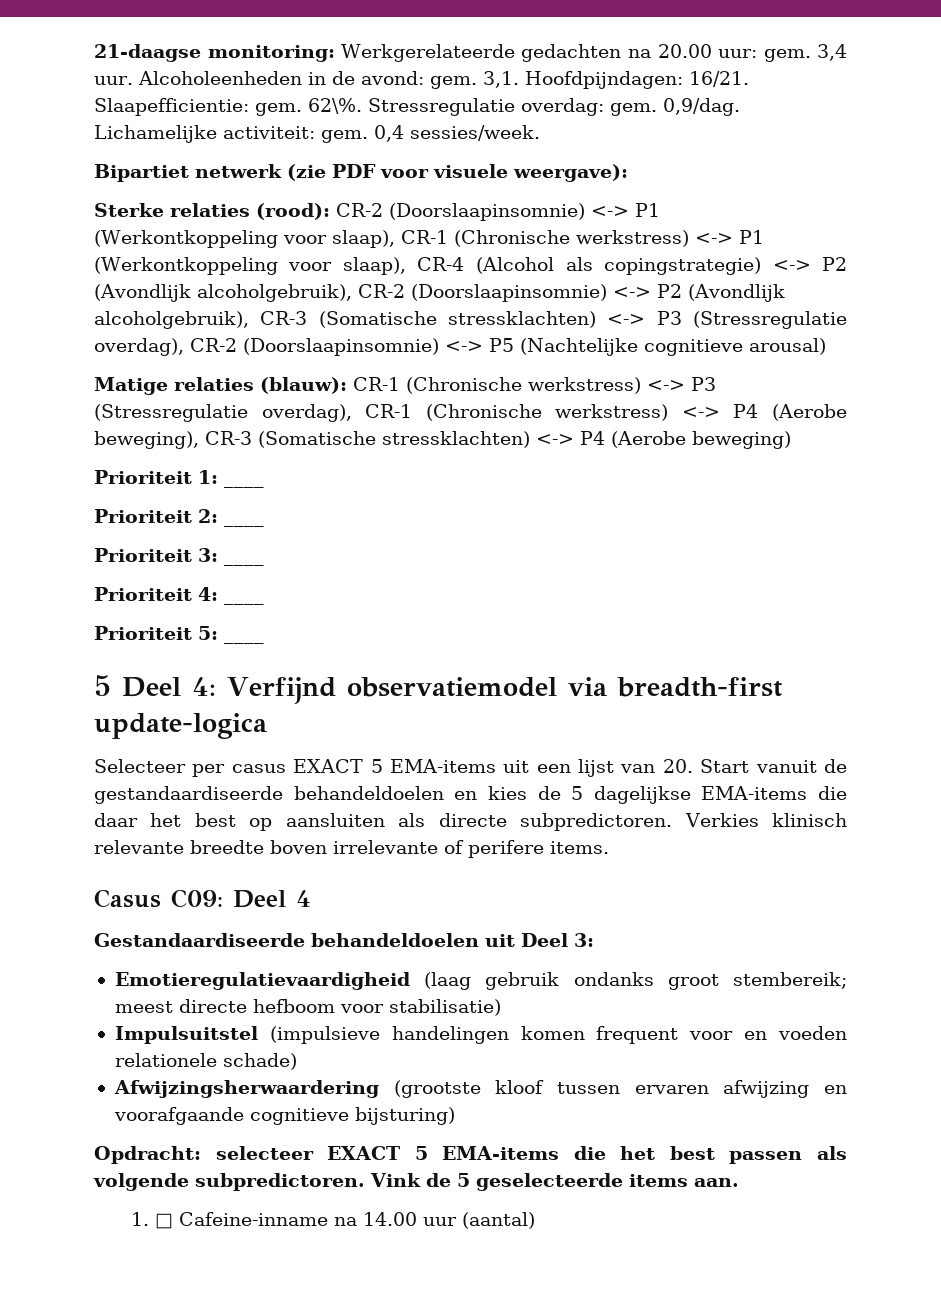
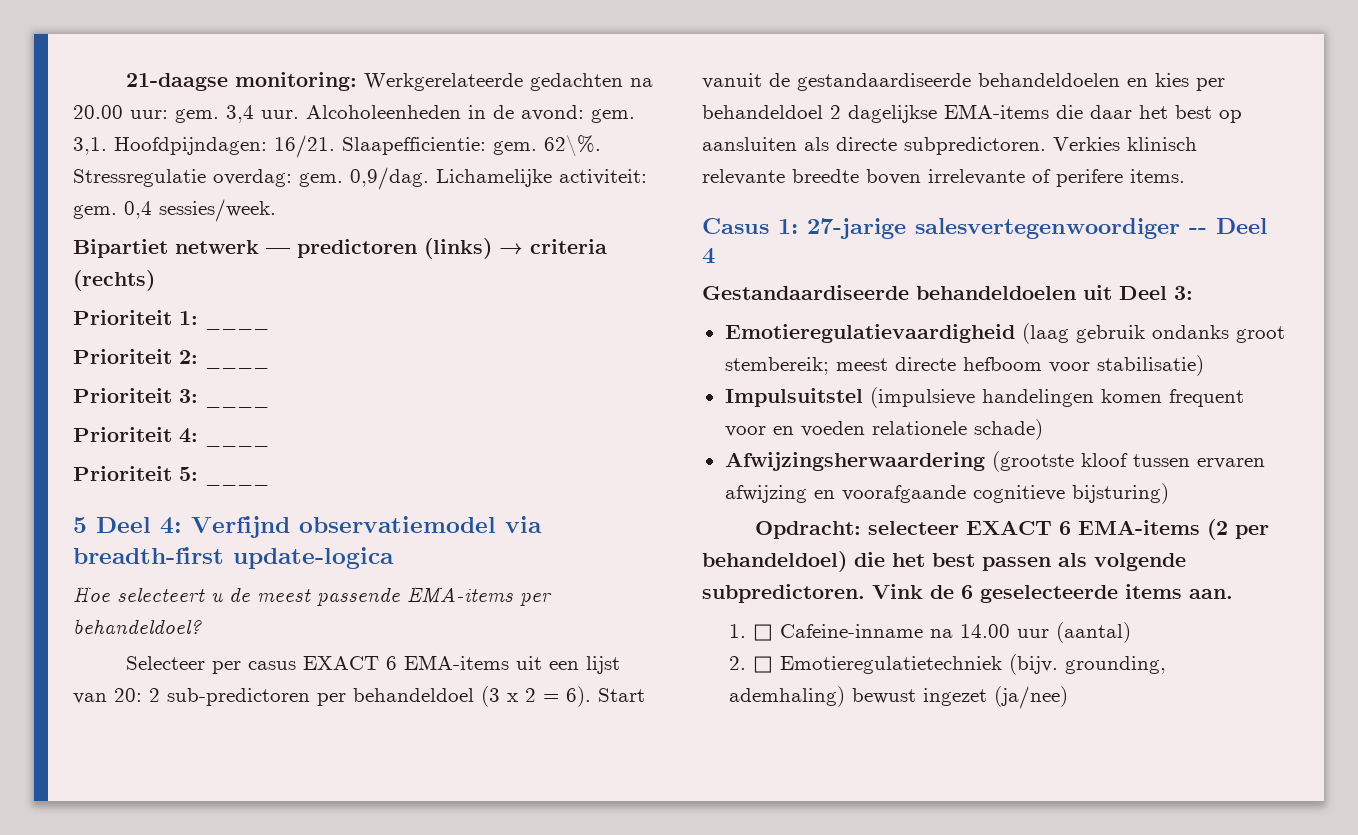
- Bipartiet netwerk (zie PDF voor visuele weergave):
- Sterke relaties (rood): CR-2 (Doorslaapinsomnie) <-> P1 (Werkontkoppeling voor slaap), CR-1 (Chronische werkstress) <-> P1 (Werkontkoppeling voor slaap), CR-4 (Alcohol als copingstrategie) <-> P2 (Avondlijk alcoholgebruik), CR-2 (Doorslaapinsomnie) <-> P2 (Avondlijk alcoholgebruik), CR-3 (Somatische stressklachten) <-> P3 (Stressregulatie overdag), CR-2 (Doorslaapinsomnie) <-> P5 (Nachtelijke cognitieve arousal)
- Matige relaties (blauw): CR-1 (Chronische werkstress) <-> P3 (Stressregulatie overdag), CR-1 (Chronische werkstress) <-> P4 (Aerobe beweging), CR-3 (Somatische stressklachten) <-> P4 (Aerobe beweging)
+ Bipartiet netwerk — predictoren (links) → criteria (rechts)
+ Hoe selecteert u de meest passende EMA-items per behandeldoel?
- Selecteer per casus EXACT 5 EMA-items uit een lijst van 20. Start vanuit de gestandaardiseerde behandeldoelen en kies de 5 dagelijkse EMA-items die daar het best op aansluiten als directe subpredictoren.
+ Selecteer per casus EXACT 6 EMA-items uit een lijst van 20: 2 sub-predictoren per behandeldoel (3 x 2 = 6). Start vanuit de gestandaardiseerde behandeldoelen en kies per behandeldoel 2 dagelijkse EMA-items die daar het best op aansluiten als directe subpredictoren.
- Casus C09: Deel 4
+ Casus 1: 27-jarige salesvertegenwoordiger -- Deel 4
- Opdracht: selecteer EXACT 5 EMA-items die het best passen als volgende subpredictoren.
+ Opdracht: selecteer EXACT 6 EMA-items (2 per behandeldoel) die het best passen als volgende subpredictoren.
- Vink de 5 geselecteerde items aan.
+ Vink de 6 geselecteerde items aan.
+ 2. □ Emotieregulatietechniek (bijv. grounding, ademhaling) bewust ingezet (ja/nee)

